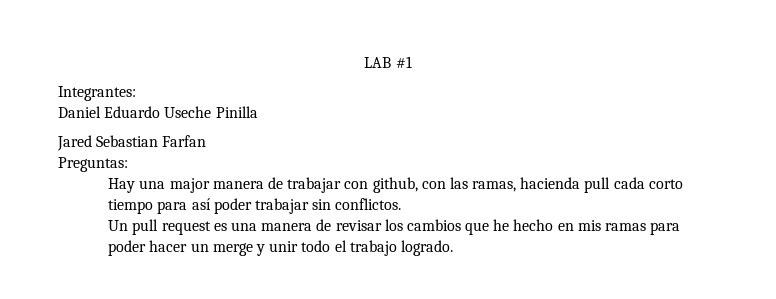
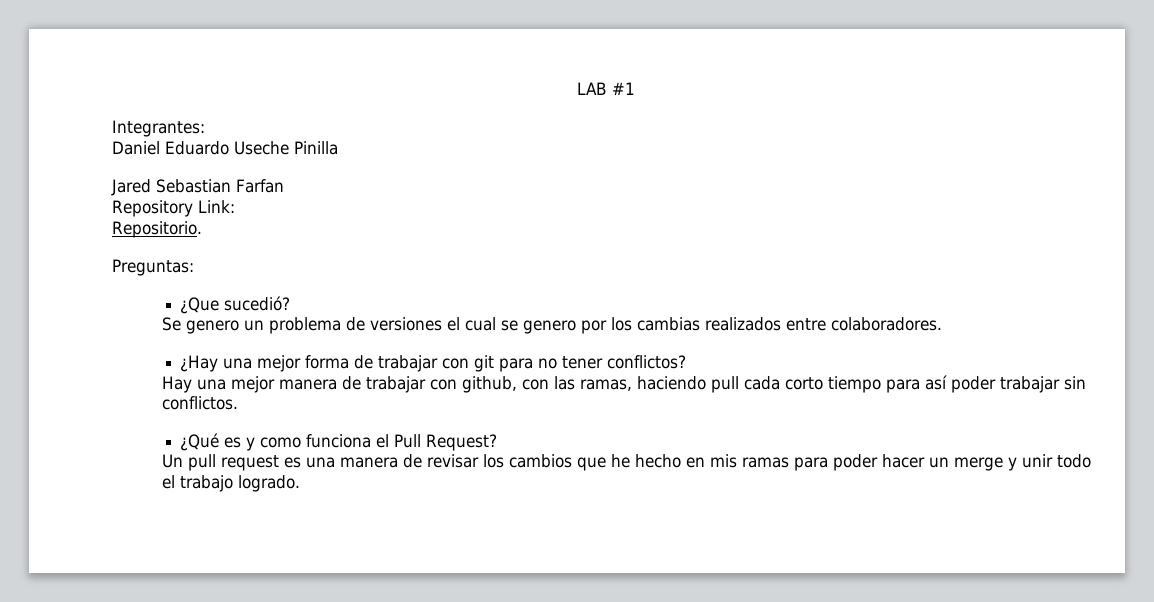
+ Repository Link:
+ Repositorio.
  Preguntas:
+ ¿Que sucedió?
+ Se genero un problema de versiones el cual se genero por los cambias realizados entre colaboradores.
+ ¿Hay una mejor forma de trabajar con git para no tener conflictos?
- Hay una major manera de trabajar con github, con las ramas, hacienda pull cada corto tiempo para así poder trabajar sin conflictos.
+ Hay una mejor manera de trabajar con github, con las ramas, haciendo pull cada corto tiempo para así poder trabajar sin conflictos.
+ ¿Qué es y como funciona el Pull Request?

